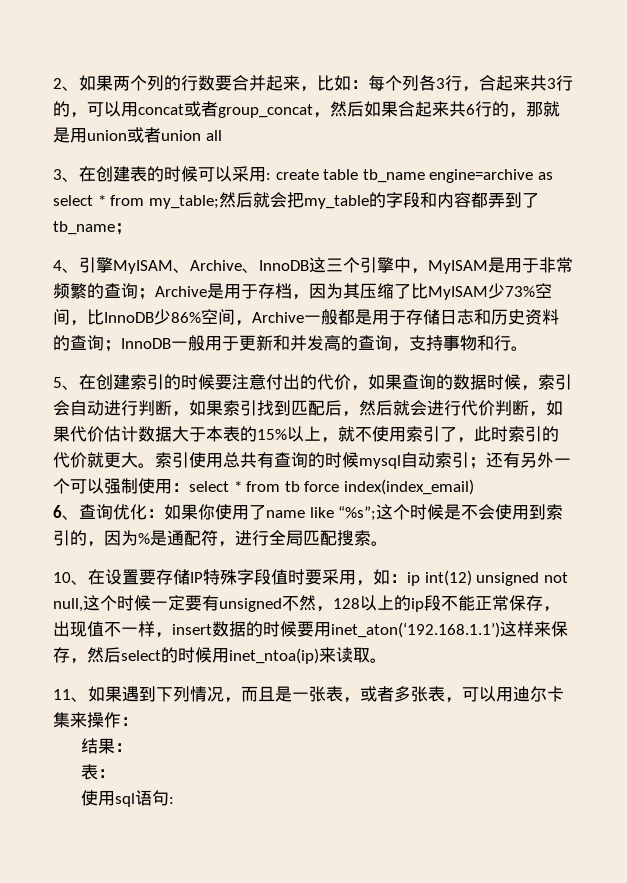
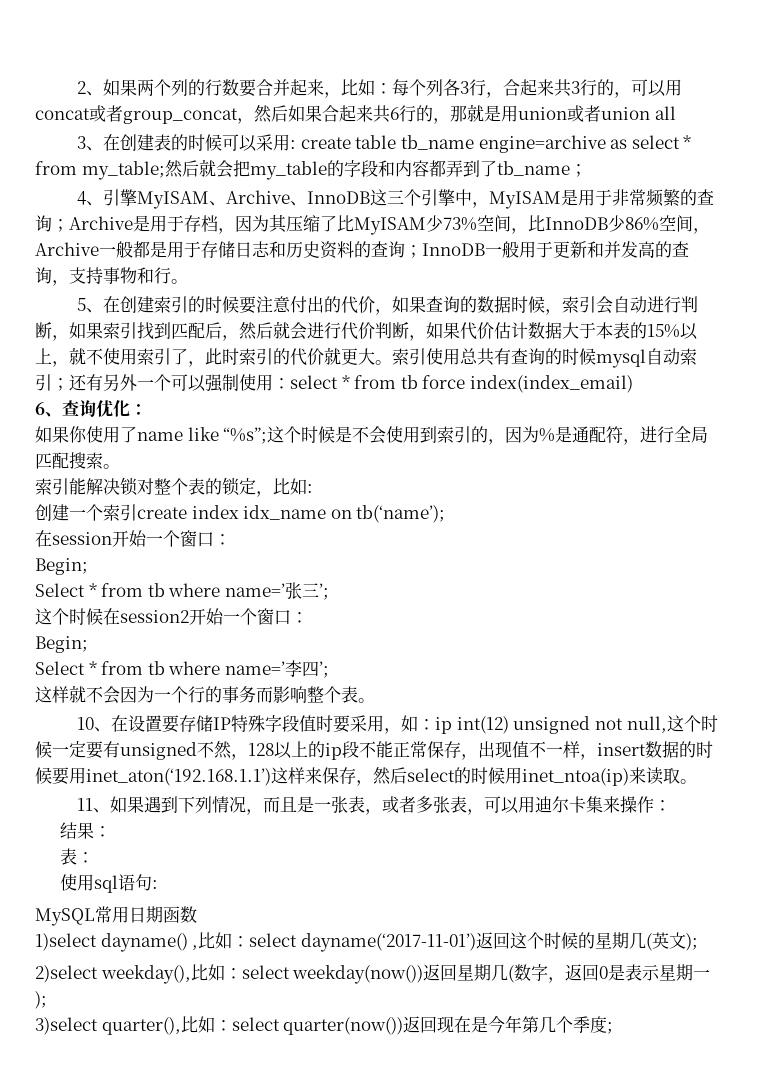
- 6、查询优化：如果你使用了name like “%s”;这个时候是不会使用到索引的，因为%是通配符，进行全局匹配搜索。
+ 6、查询优化：
+ 如果你使用了name like “%s”;这个时候是不会使用到索引的，因为%是通配符，进行全局匹配搜索。
+ 索引能解决锁对整个表的锁定，比如:
+ 创建一个索引create index idx_name on tb(‘name’);
+ 在session开始一个窗口：
+ Begin;
+ Select * from tb where name=’张三’;
+ 这个时候在session2开始一个窗口：
+ Begin;
+ Select * from tb where name=’李四’;
+ 这样就不会因为一个行的事务而影响整个表。
+ MySQL常用日期函数
+ 1)select dayname() ,比如：select dayname(‘2017-11-01’)返回这个时候的星期几(英文);
+ 2)select weekday(),比如：select weekday(now())返回星期几(数字，返回0是表示星期一);
+ 3)select quarter(),比如：select quarter(now())返回现在是今年第几个季度;

